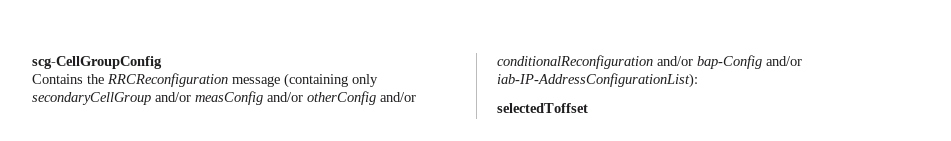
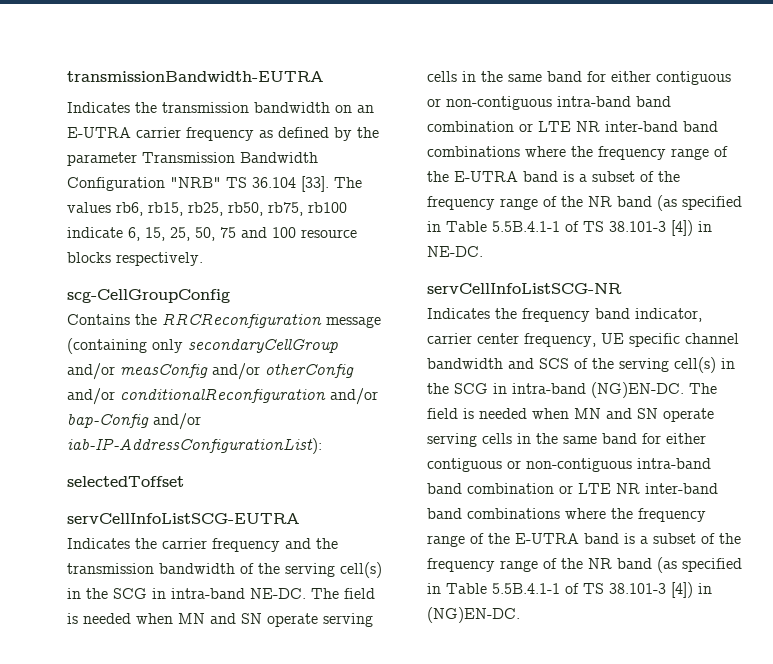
+ transmissionBandwidth-EUTRA
+ Indicates the transmission bandwidth on an E-UTRA carrier frequency as defined by the parameter Transmission Bandwidth Configuration "NRB" TS 36.104 [33]. The values rb6, rb15, rb25, rb50, rb75, rb100 indicate 6, 15, 25, 50, 75 and 100 resource blocks respectively.
+ servCellInfoListSCG-EUTRA
+ Indicates the carrier frequency and the transmission bandwidth of the serving cell(s) in the SCG in intra-band NE-DC. The field is needed when MN and SN operate serving cells in the same band for either contiguous or non-contiguous intra-band band combination or LTE NR inter-band band combinations where the frequency range of the E-UTRA band is a subset of the frequency range of the NR band (as specified in Table 5.5B.4.1-1 of TS 38.101-3 [4]) in NE-DC.
+ servCellInfoListSCG-NR
+ Indicates the frequency band indicator, carrier center frequency, UE specific channel bandwidth and SCS of the serving cell(s) in the SCG in intra-band (NG)EN-DC. The field is needed when MN and SN operate serving cells in the same band for either contiguous or non-contiguous intra-band band combination or LTE NR inter-band band combinations where the frequency range of the E-UTRA band is a subset of the frequency range of the NR band (as specified in Table 5.5B.4.1-1 of TS 38.101-3 [4]) in (NG)EN-DC.

